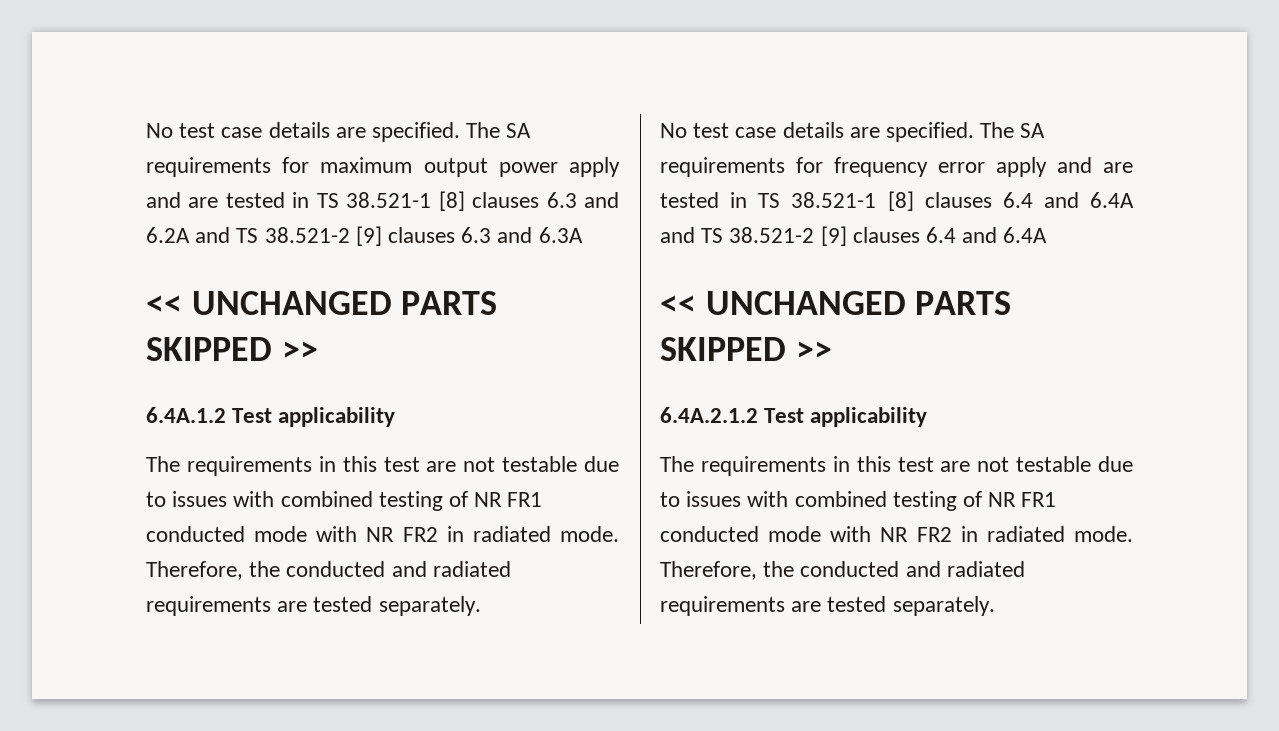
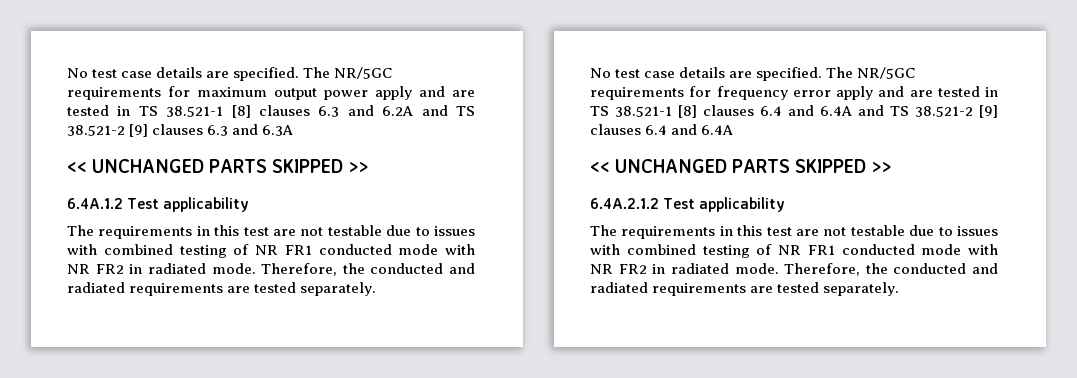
- No test case details are specified. The SA requirements for maximum output power apply and are tested in TS 38.521-1 [8] clauses 6.3 and 6.2A and TS 38.521-2 [9] clauses 6.3 and 6.3A
+ No test case details are specified. The NR/5GC requirements for maximum output power apply and are tested in TS 38.521-1 [8] clauses 6.3 and 6.2A and TS 38.521-2 [9] clauses 6.3 and 6.3A
- The SA requirements for frequency error apply and are tested in TS 38.521-1 [8] clauses 6.4 and 6.4A and TS 38.521-2 [9] clauses 6.4 and 6.4A
+ The NR/5GC requirements for frequency error apply and are tested in TS 38.521-1 [8] clauses 6.4 and 6.4A and TS 38.521-2 [9] clauses 6.4 and 6.4A

